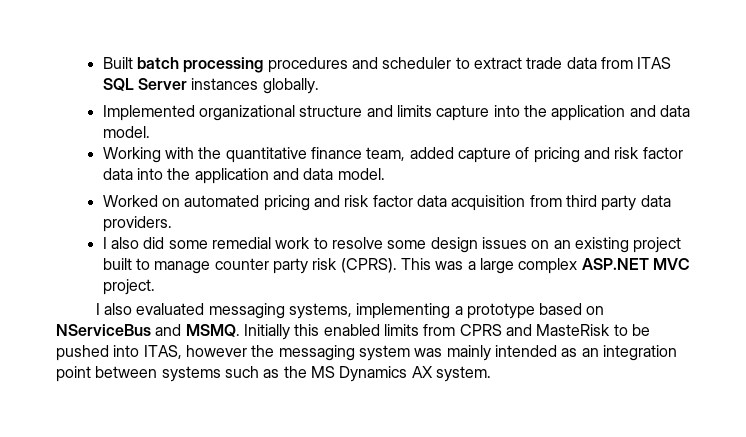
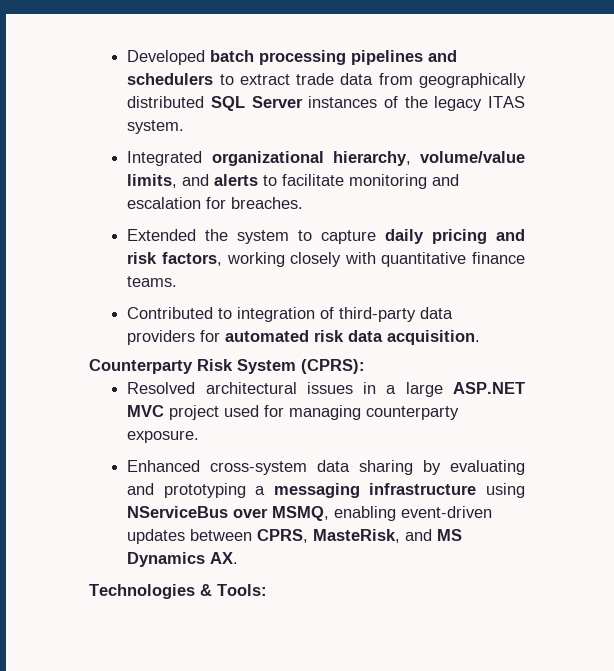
- Built batch processing procedures and scheduler to extract trade data from ITAS SQL Server instances globally.
- Implemented organizational structure and limits capture into the application and data model.
- Working with the quantitative finance team, added capture of pricing and risk factor data into the application and data model.
- Worked on automated pricing and risk factor data acquisition from third party data providers.
- I also did some remedial work to resolve some design issues on an existing project built to manage counter party risk (CPRS). This was a large complex ASP.NET MVC project.
- I also evaluated messaging systems, implementing a prototype based on NServiceBus and MSMQ. Initially this enabled limits from CPRS and MasteRisk to be pushed into ITAS, however the messaging system was mainly intended as an integration point between systems such as the MS Dynamics AX system.
+ Developed batch processing pipelines and schedulers to extract trade data from geographically distributed SQL Server instances of the legacy ITAS system.
+ Integrated organizational hierarchy, volume/value limits, and alerts to facilitate monitoring and escalation for breaches.
+ Extended the system to capture daily pricing and risk factors, working closely with quantitative finance teams.
+ Contributed to integration of third-party data providers for automated risk data acquisition.
+ Counterparty Risk System (CPRS):
+ Resolved architectural issues in a large ASP.NET MVC project used for managing counterparty exposure.
+ Enhanced cross-system data sharing by evaluating and prototyping a messaging infrastructure using NServiceBus over MSMQ, enabling event-driven updates between CPRS, MasteRisk, and MS Dynamics AX.
+ Technologies & Tools:

